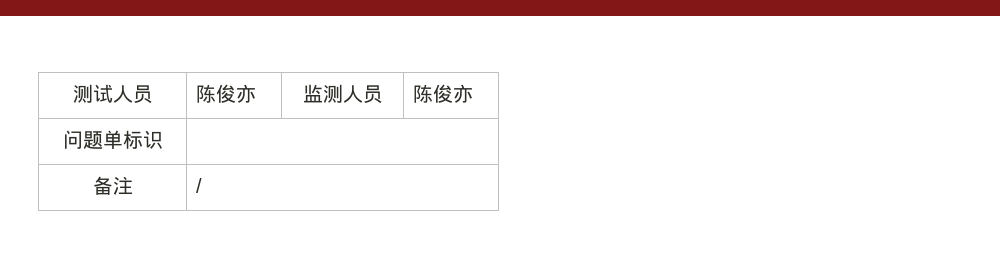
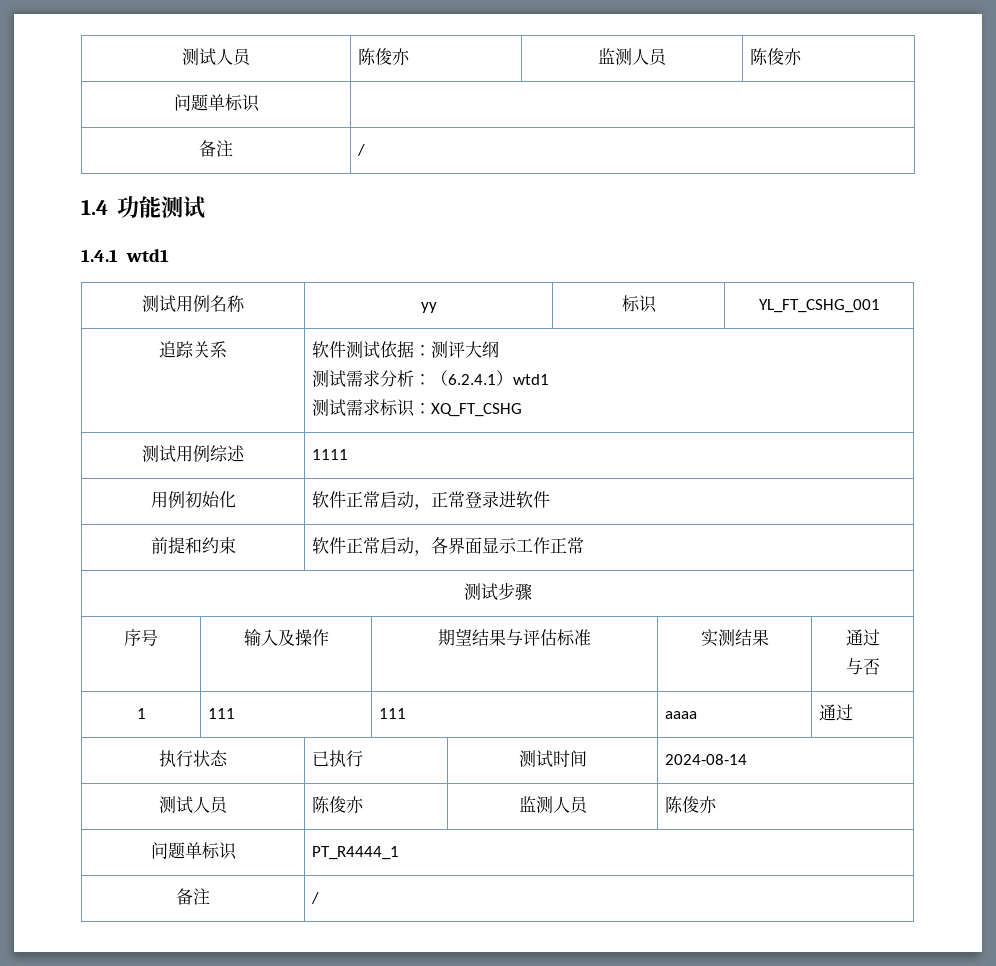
+ 1.4功能测试
+ 1.4.1 wtd1
+ 测试用例名称 | yy | 标识 | YL_FT_CSHG_001
+ 追踪关系 | 软件测试依据：测评大纲
+ 测试需求分析：（6.2.4.1）wtd1
+ 测试需求标识：XQ_FT_CSHG
+ 测试用例综述 | 1111
+ 用例初始化 | 软件正常启动，正常登录进软件
+ 前提和约束 | 软件正常启动，各界面显示工作正常
+ 测试步骤
+ 序号 | 输入及操作 | 期望结果与评估标准 | 实测结果 | 通过
+ 与否
+ 1 | 111 | 111 | aaaa | 通过
+ 执行状态 | 已执行 | 测试时间 | 2024-08-14
+ 测试人员 | 陈俊亦 | 监测人员 | 陈俊亦
+ 问题单标识 | PT_R4444_1
+ 备注 | /

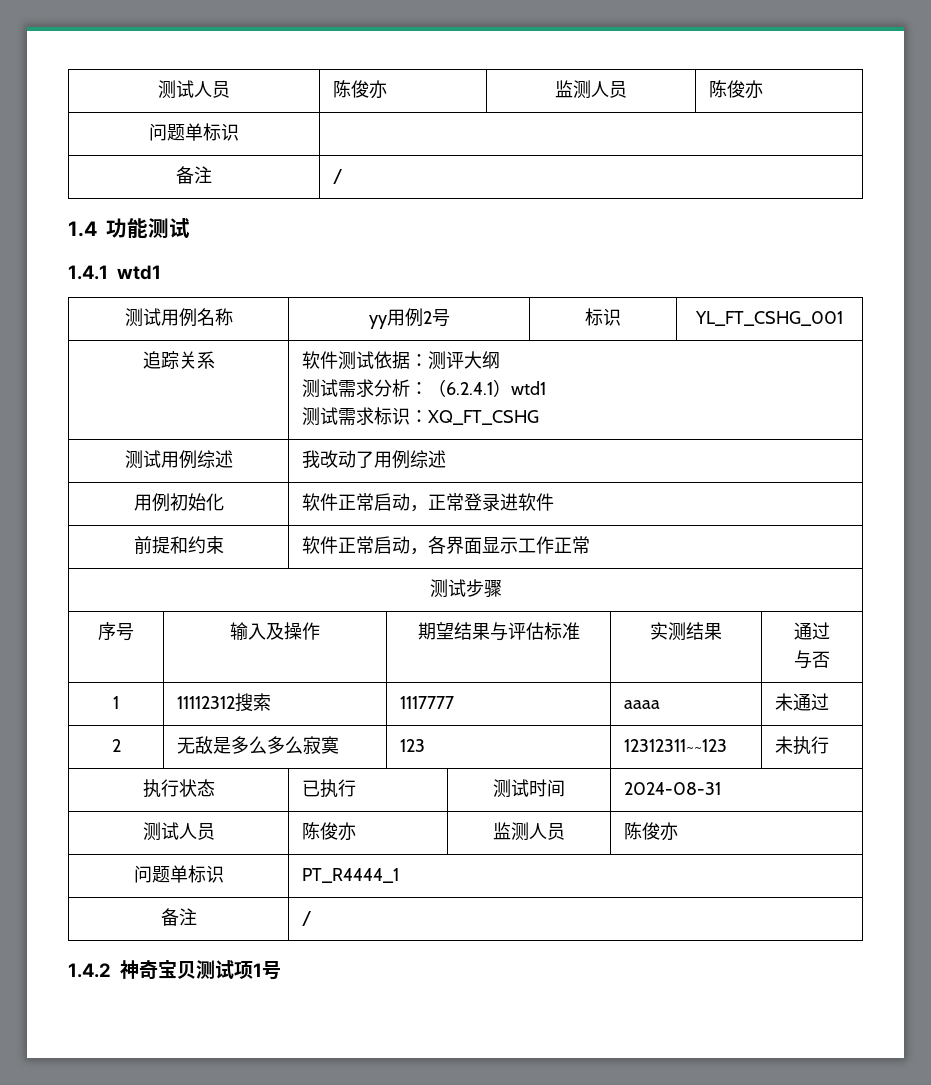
- 测试用例名称 | yy | 标识 | YL_FT_CSHG_001
+ 测试用例名称 | yy用例2号 | 标识 | YL_FT_CSHG_001
- 测试用例综述 | 1111
+ 测试用例综述 | 我改动了用例综述
- 1 | 111 | 111 | aaaa | 通过
+ 1 | 11112312搜索 | 1117777 | aaaa | 未通过
+ 2 | 无敌是多么多么寂寞 | 123 | 12312311~~123 | 未执行
- 执行状态 | 已执行 | 测试时间 | 2024-08-14
+ 执行状态 | 已执行 | 测试时间 | 2024-08-31
+ 1.4.2神奇宝贝测试项1号

